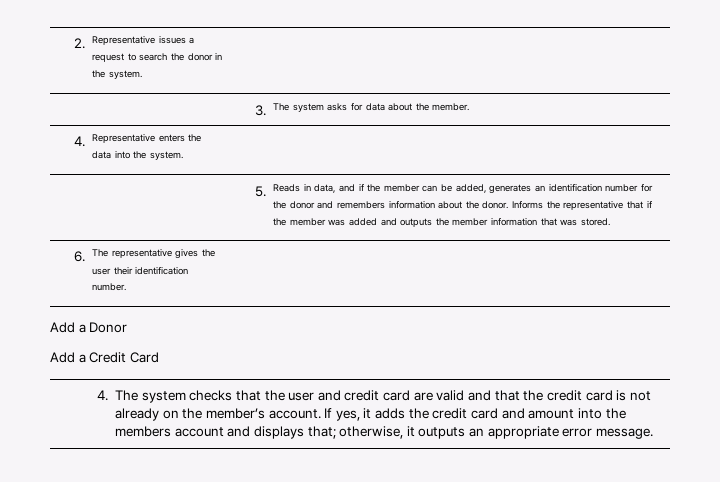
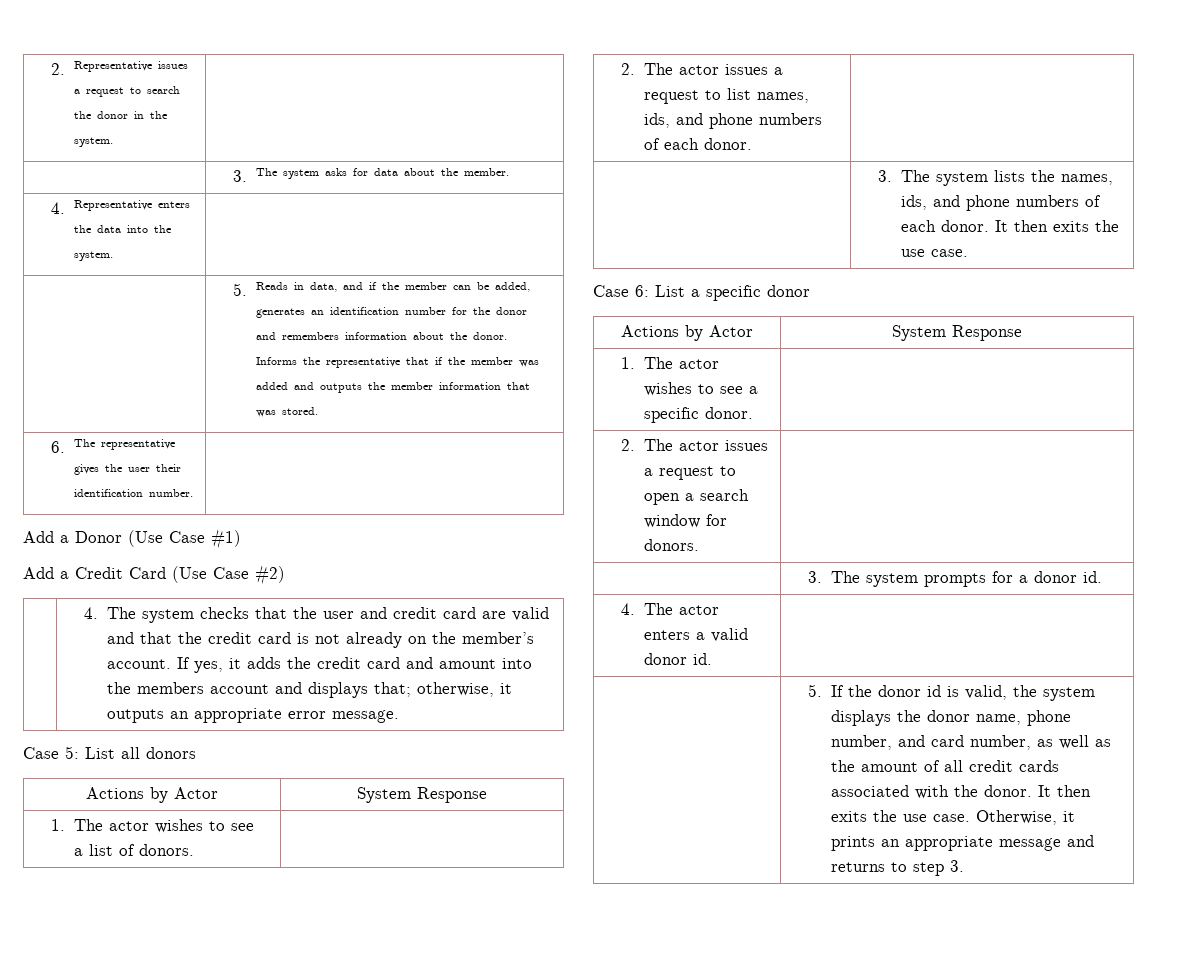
- Add a Donor
+ Add a Donor (Use Case #1)
- Add a Credit Card
+ Add a Credit Card (Use Case #2)
+ Case 5: List all donors
+ Actions by Actor | System Response
+ 1. The actor wishes to see a list of donors. |
+ 2. The actor issues a request to list names, ids, and phone numbers of each donor. |
+ | 3. The system lists the names, ids, and phone numbers of each donor. It then exits the use case.
+ Case 6: List a specific donor
+ Actions by Actor | System Response
+ 1. The actor wishes to see a specific donor. |
+ 2. The actor issues a request to open a search window for donors. |
+ | 3. The system prompts for a donor id.
+ 4. The actor enters a valid donor id. |
+ | 5. If the donor id is valid, the system displays the donor name, phone number, and card number, as well as the amount of all credit cards associated with the donor. It then exits the use case. Otherwise, it prints an appropriate message and returns to step 3.

